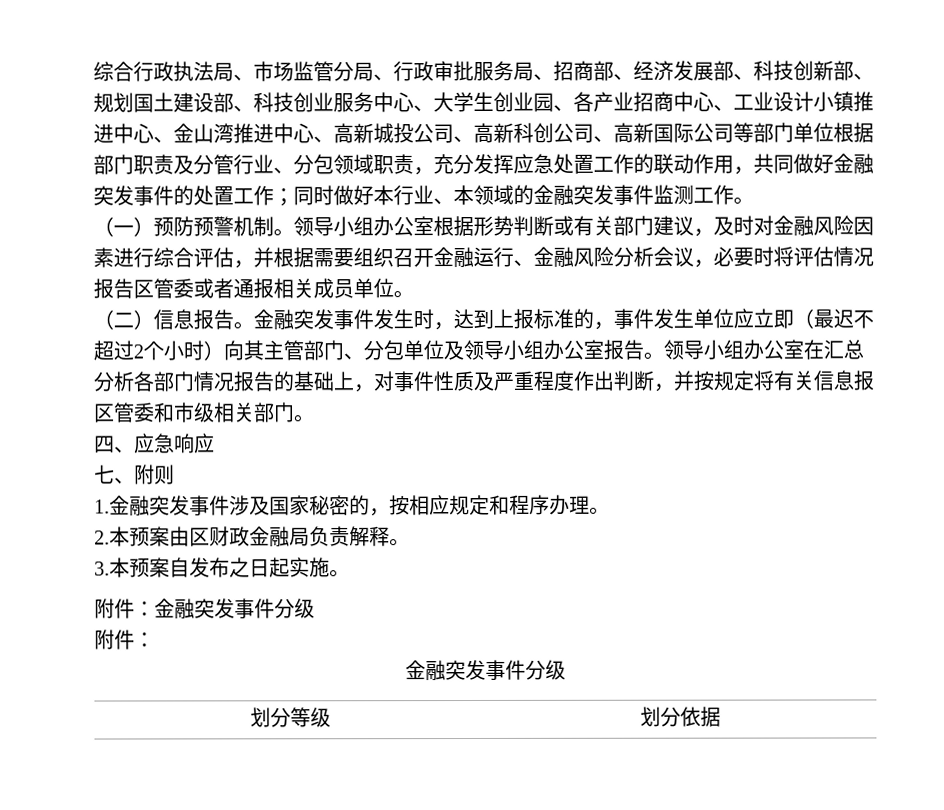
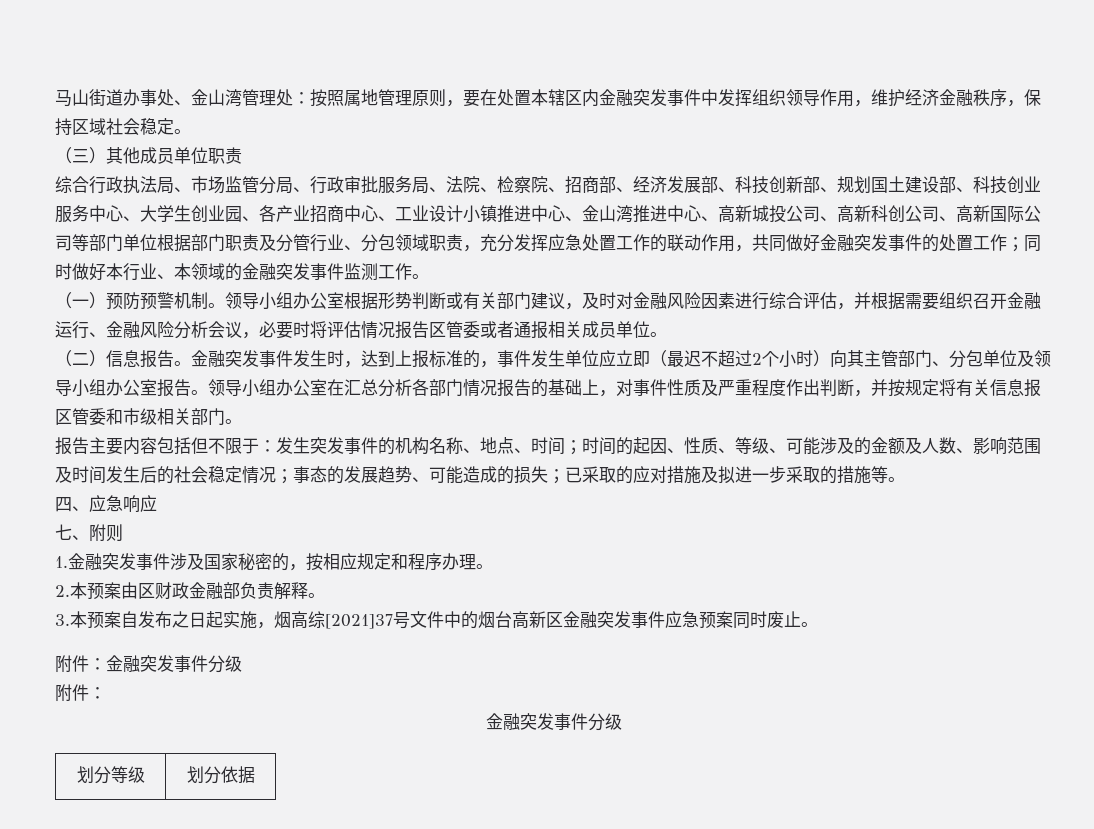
+ 马山街道办事处、金山湾管理处：按照属地管理原则，要在处置本辖区内金融突发事件中发挥组织领导作用，维护经济金融秩序，保持区域社会稳定。
+ （三）其他成员单位职责
- 综合行政执法局、市场监管分局、行政审批服务局、招商部、经济发展部、科技创新部、规划国土建设部、科技创业服务中心、大学生创业园、各产业招商中心、工业设计小镇推进中心、金山湾推进中心、高新城投公司、高新科创公司、高新国际公司等部门单位根据部门职责及分管行业、分包领域职责，充分发挥应急处置工作的联动作用，共同做好金融突发事件的处置工作；
+ 综合行政执法局、市场监管分局、行政审批服务局、法院、检察院、招商部、经济发展部、科技创新部、规划国土建设部、科技创业服务中心、大学生创业园、各产业招商中心、工业设计小镇推进中心、金山湾推进中心、高新城投公司、高新科创公司、高新国际公司等部门单位根据部门职责及分管行业、分包领域职责，充分发挥应急处置工作的联动作用，共同做好金融突发事件的处置工作；
+ 报告主要内容包括但不限于：发生突发事件的机构名称、地点、时间；时间的起因、性质、等级、可能涉及的金额及人数、影响范围及时间发生后的社会稳定情况；事态的发展趋势、可能造成的损失；已采取的应对措施及拟进一步采取的措施等。
- 2.本预案由区财政金融局负责解释。
+ 2.本预案由区财政金融部负责解释。
- 3.本预案自发布之日起实施。
+ 3.本预案自发布之日起实施，烟高综[2021]37号文件中的烟台高新区金融突发事件应急预案同时废止。

